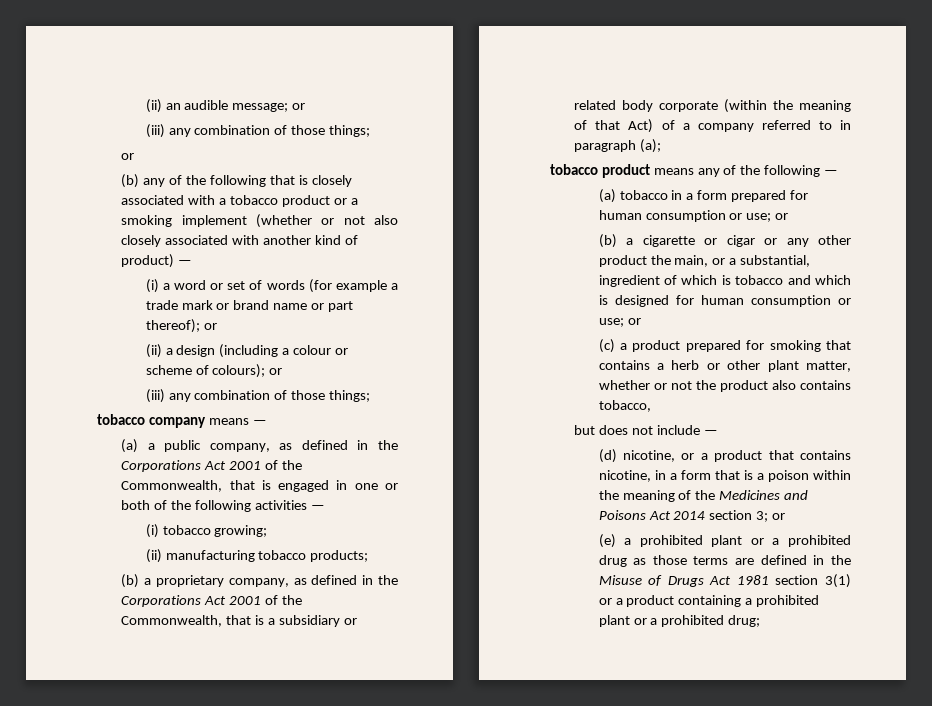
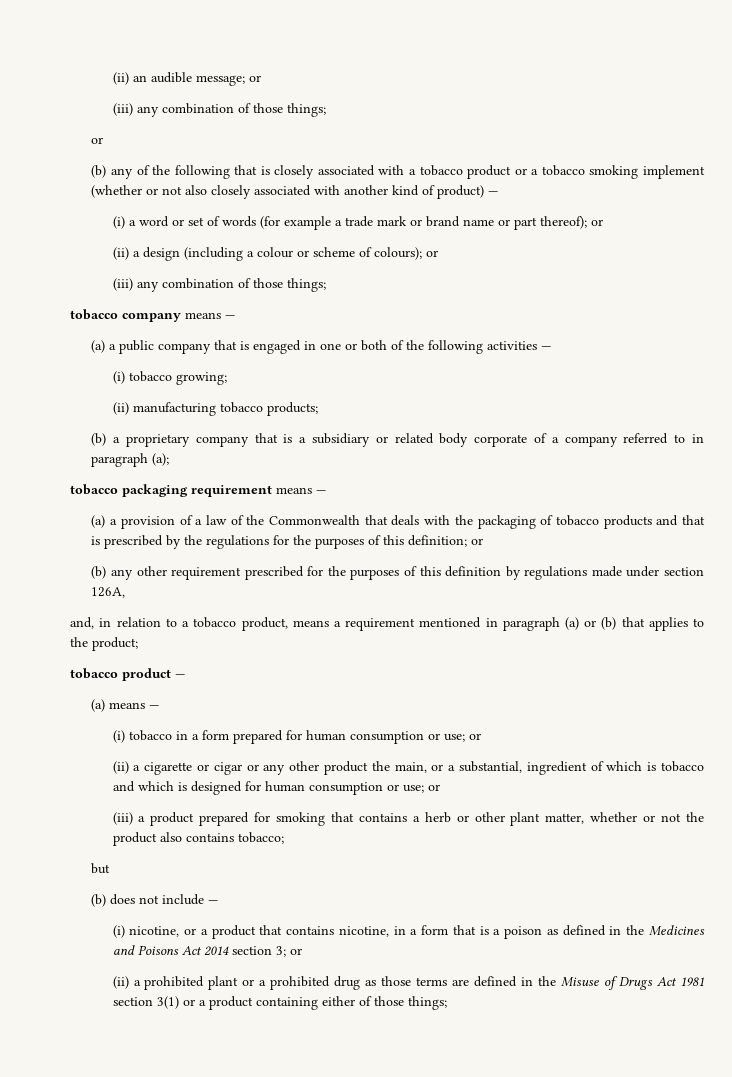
- (b) any of the following that is closely associated with a tobacco product or a smoking implement (whether or not also closely associated with another kind of product) —
+ (b) any of the following that is closely associated with a tobacco product or a tobacco smoking implement (whether or not also closely associated with another kind of product) —
- (a) a public company, as defined in the Corporations Act 2001 of the Commonwealth, that is engaged in one or both of the following activities —
+ (a) a public company that is engaged in one or both of the following activities —
- (b) a proprietary company, as defined in the Corporations Act 2001 of the Commonwealth, that is a subsidiary or related body corporate (within the meaning of that Act) of a company referred to in paragraph (a);
+ (b) a proprietary company that is a subsidiary or related body corporate of a company referred to in paragraph (a);
- tobacco product means any of the following —
- (a) tobacco in a form prepared for human consumption or use; or
+ tobacco packaging requirement means —
+ (a) a provision of a law of the Commonwealth that deals with the packaging of tobacco products and that is prescribed by the regulations for the purposes of this definition; or
+ (b) any other requirement prescribed for the purposes of this definition by regulations made under section 126A,
+ and, in relation to a tobacco product, means a requirement mentioned in paragraph (a) or (b) that applies to the product;
+ tobacco product —
+ (a) means —
+ (i) tobacco in a form prepared for human consumption or use; or
- (b) a cigarette or cigar or any other product the main, or a substantial, ingredient of which is tobacco and which is designed for human consumption or use; or
+ (ii) a cigarette or cigar or any other product the main, or a substantial, ingredient of which is tobacco and which is designed for human consumption or use; or
- (c) a product prepared for smoking that contains a herb or other plant matter, whether or not the product also contains tobacco,
+ (iii) a product prepared for smoking that contains a herb or other plant matter, whether or not the product also contains tobacco;
- but does not include —
+ but
+ (b) does not include —
- (d) nicotine, or a product that contains nicotine, in a form that is a poison within the meaning of the Medicines and Poisons Act 2014 section 3; or
+ (i) nicotine, or a product that contains nicotine, in a form that is a poison as defined in the Medicines and Poisons Act 2014 section 3; or
- (e) a prohibited plant or a prohibited drug as those terms are defined in the Misuse of Drugs Act 1981 section 3(1) or a product containing a prohibited plant or a prohibited drug;
+ (ii) a prohibited plant or a prohibited drug as those terms are defined in the Misuse of Drugs Act 1981 section 3(1) or a product containing either of those things;

